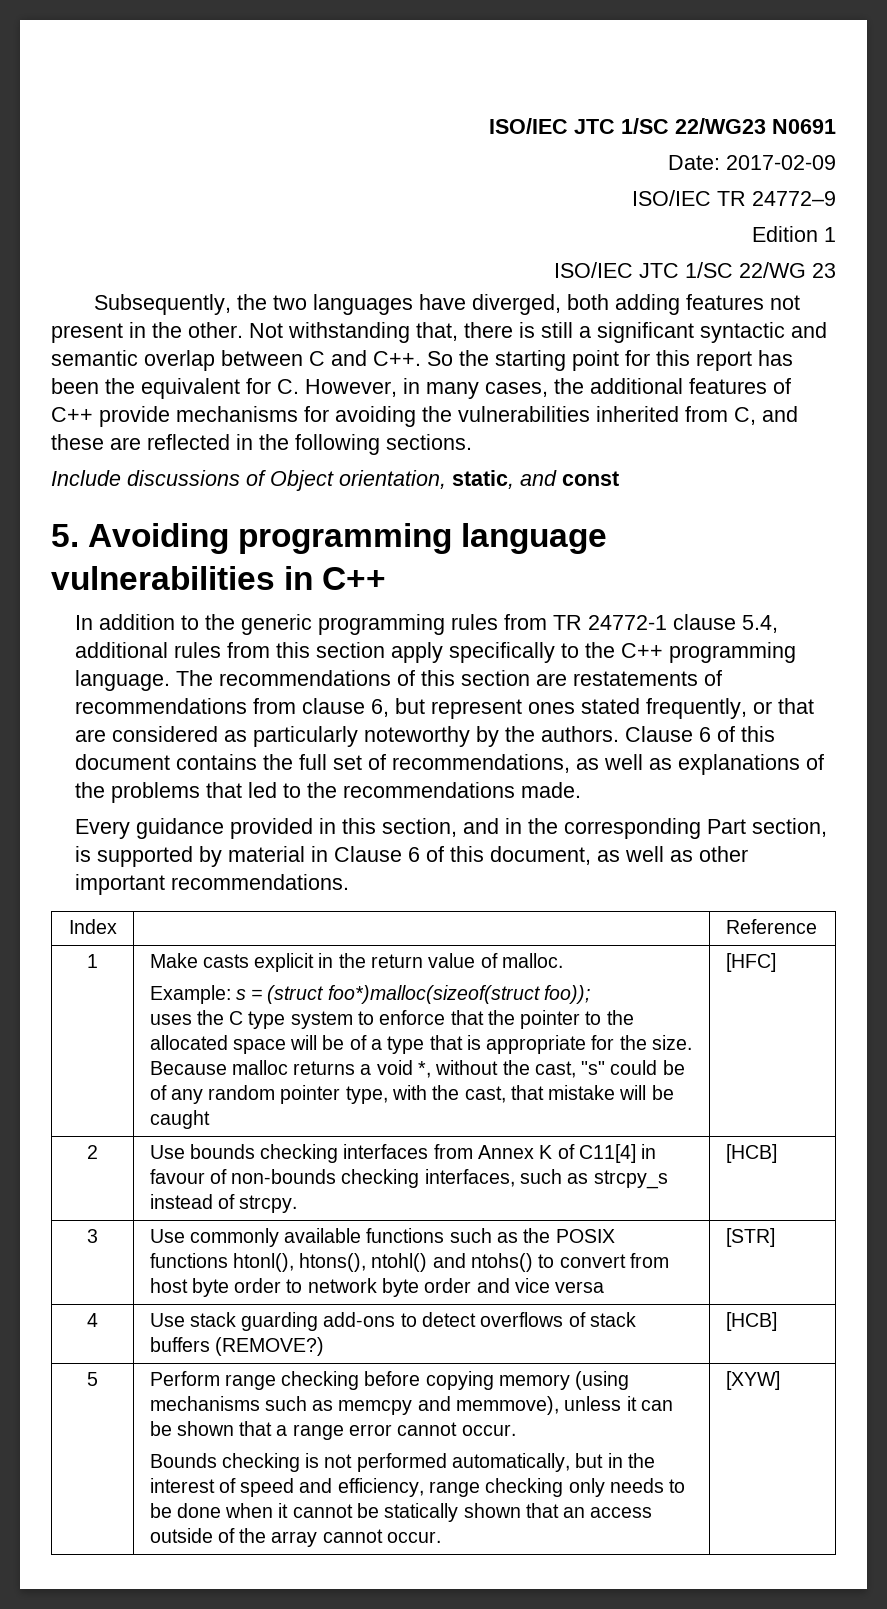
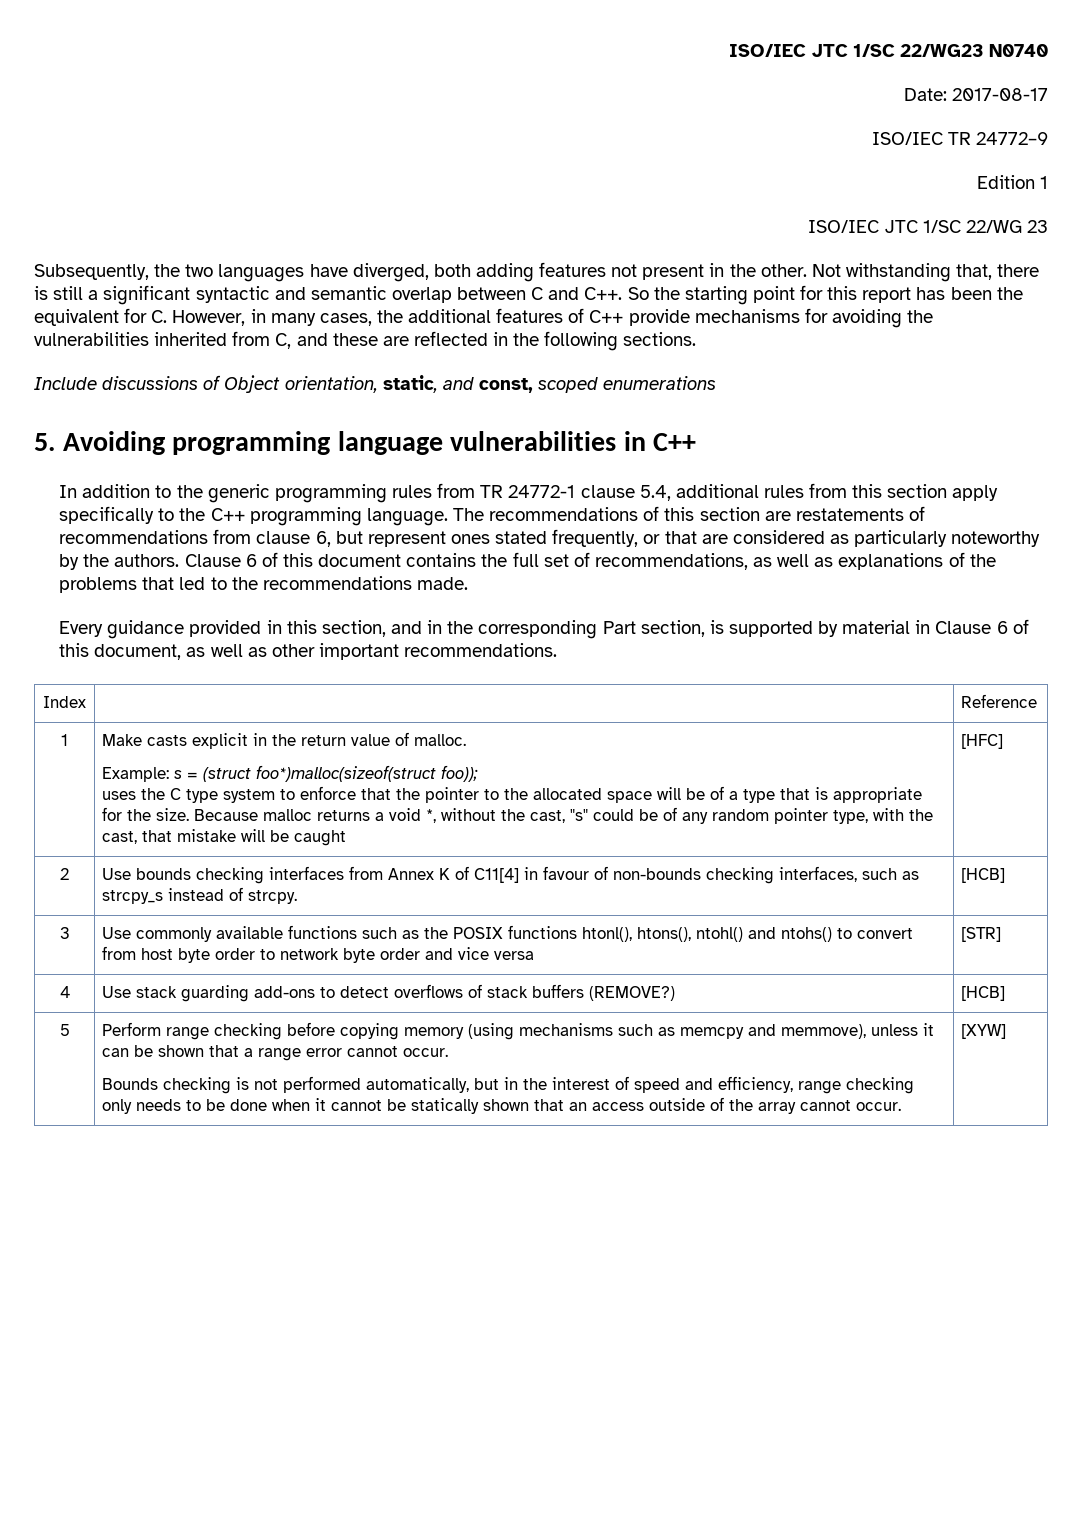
- ISO/IEC JTC 1/SC 22/WG23 N0691
+ ISO/IEC JTC 1/SC 22/WG23 N0740
- Date: 2017-02-09
+ Date: 2017-08-17
- Include discussions of Object orientation, static, and const
+ Include discussions of Object orientation, static, and const, scoped enumerations

